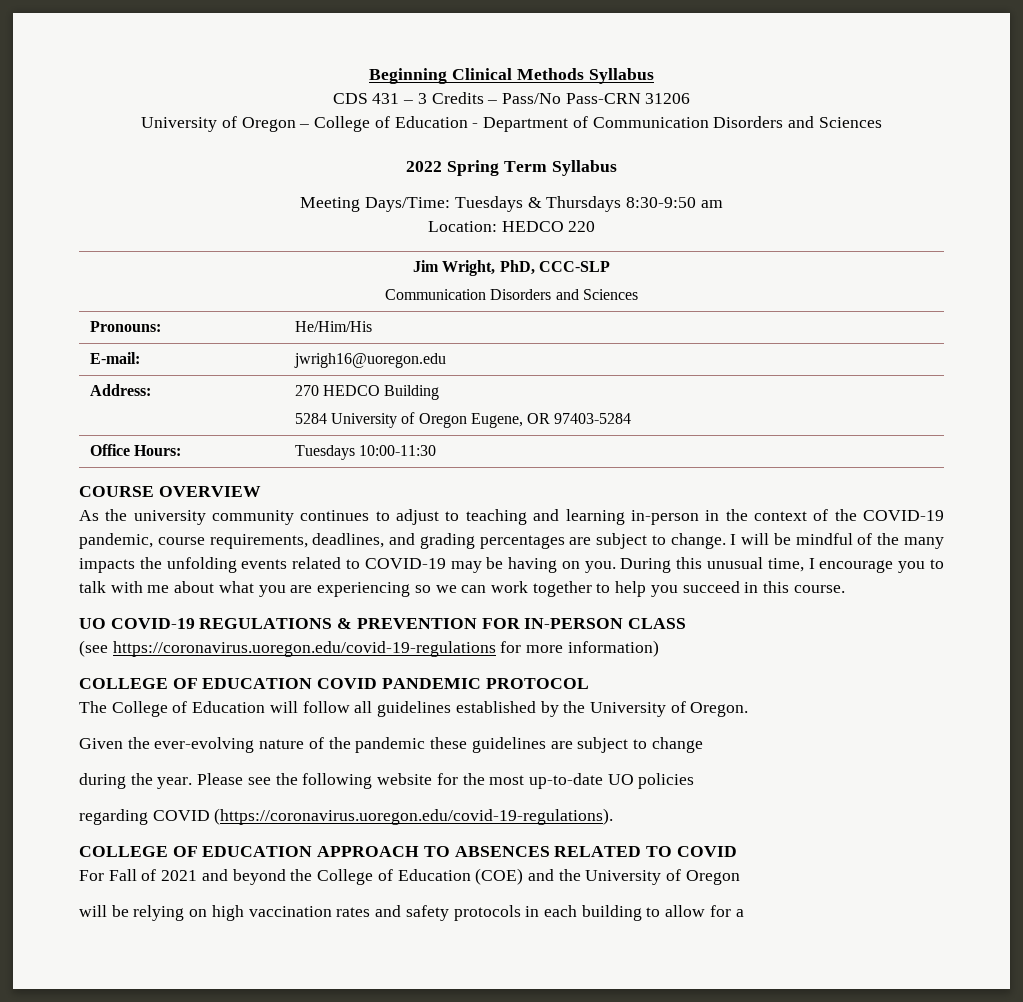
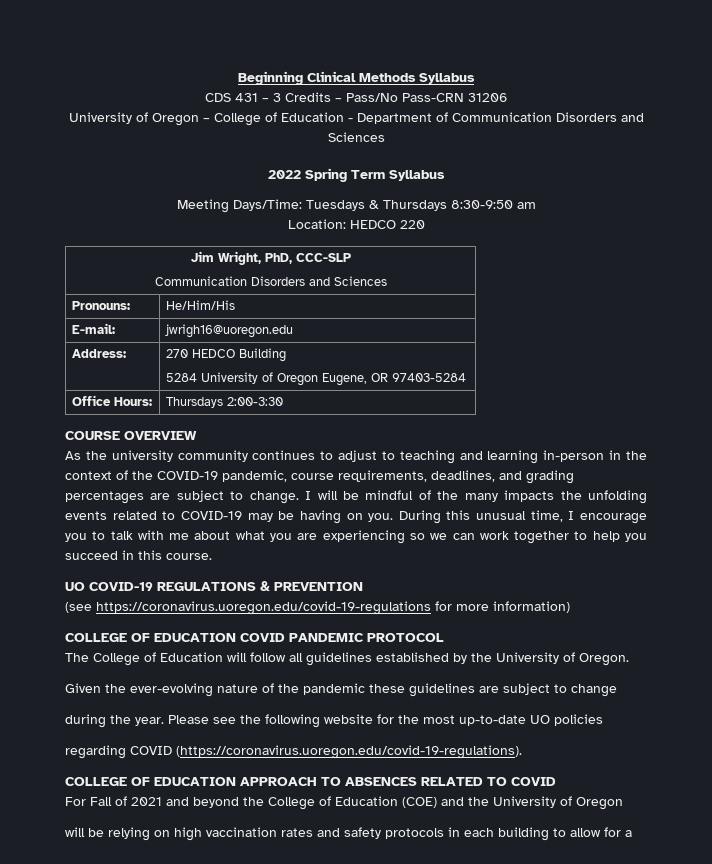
- Office Hours: | Tuesdays 10:00-11:30
+ Office Hours: | Thursdays 2:00-3:30
- UO COVID-19 REGULATIONS & PREVENTION FOR IN-PERSON CLASS
+ UO COVID-19 REGULATIONS & PREVENTION

